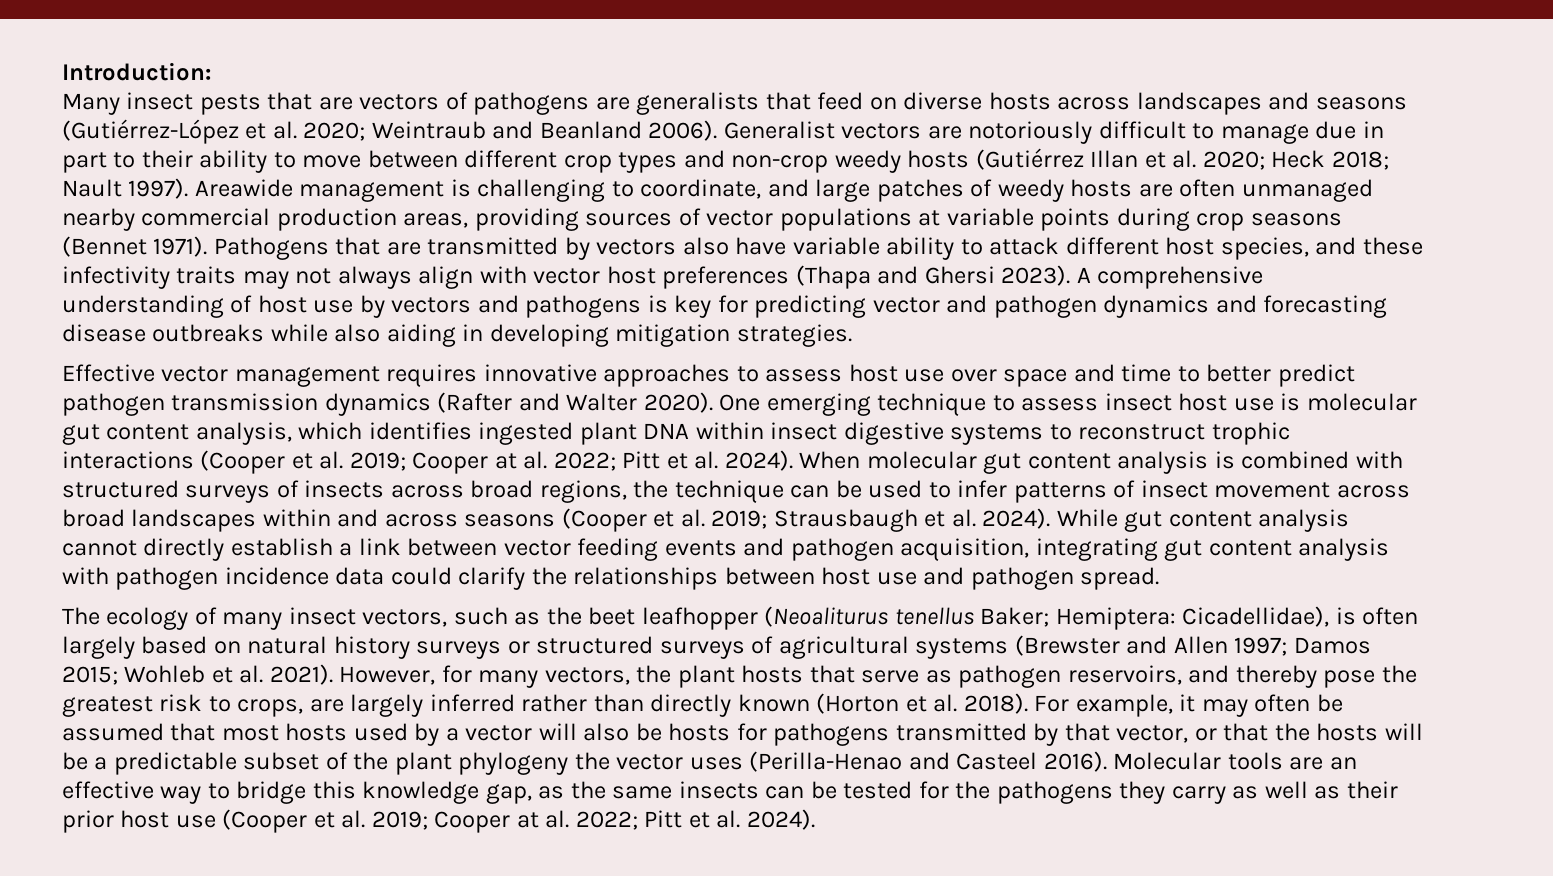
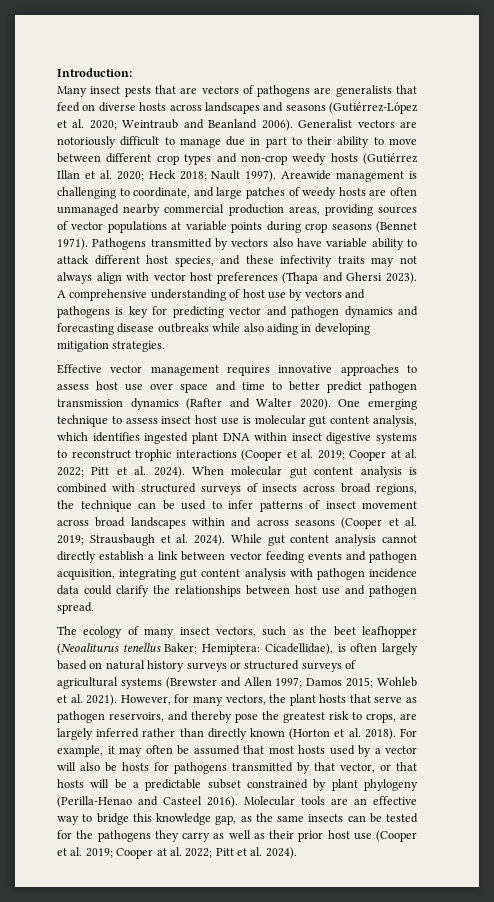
- Pathogens that are transmitted by vectors also have variable ability to attack different host species, and these infectivity traits may not always align with vector host preferences (Thapa and Ghersi 2023).
+ Pathogens transmitted by vectors also have variable ability to attack different host species, and these infectivity traits may not always align with vector host preferences (Thapa and Ghersi 2023).
- For example, it may often be assumed that most hosts used by a vector will also be hosts for pathogens transmitted by that vector, or that the hosts will be a predictable subset of the plant phylogeny the vector uses (Perilla-Henao and Casteel 2016).
+ For example, it may often be assumed that most hosts used by a vector will also be hosts for pathogens transmitted by that vector, or that hosts will be a predictable subset constrained by plant phylogeny (Perilla-Henao and Casteel 2016).

